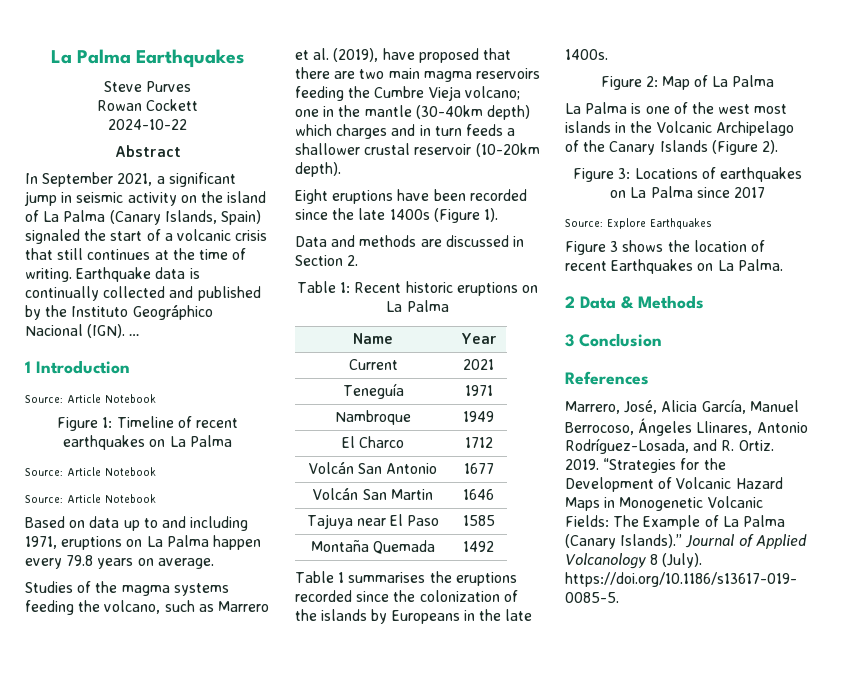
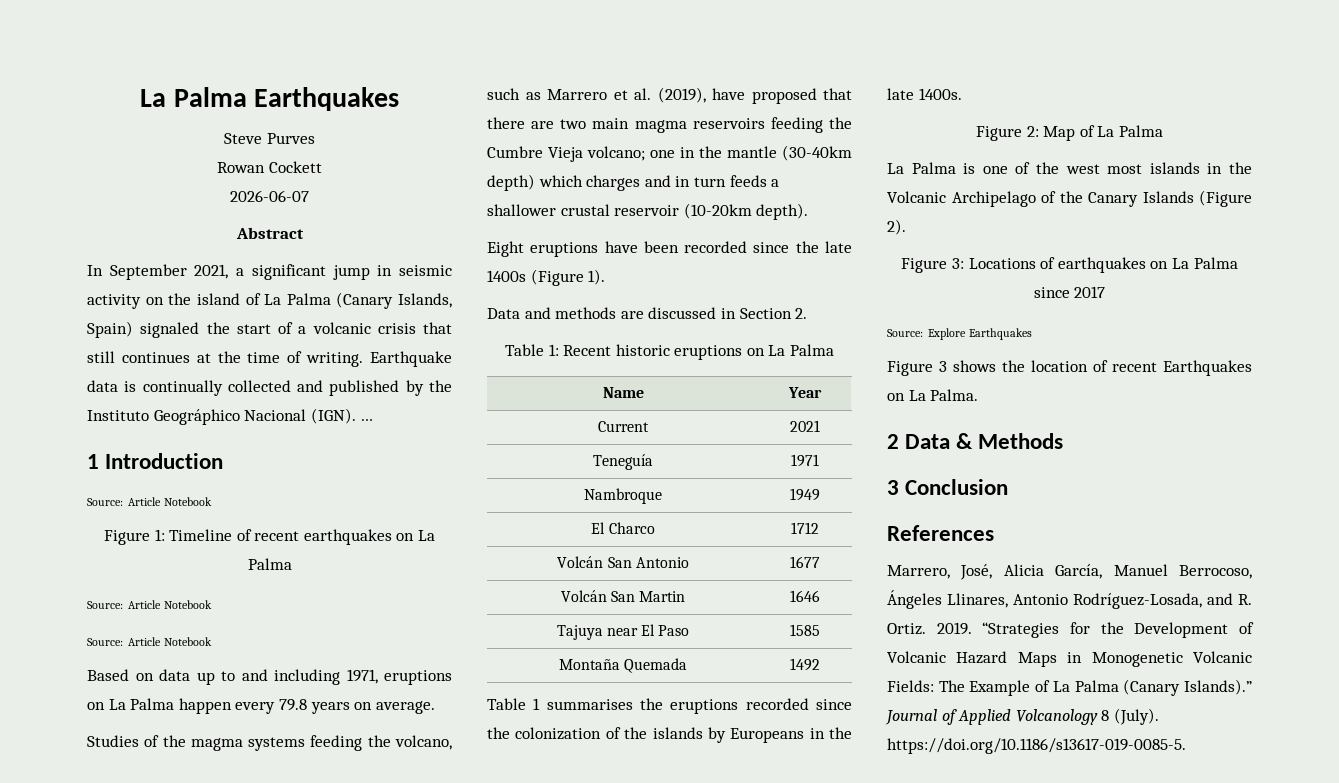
- 2024-10-22
+ 2026-06-07

